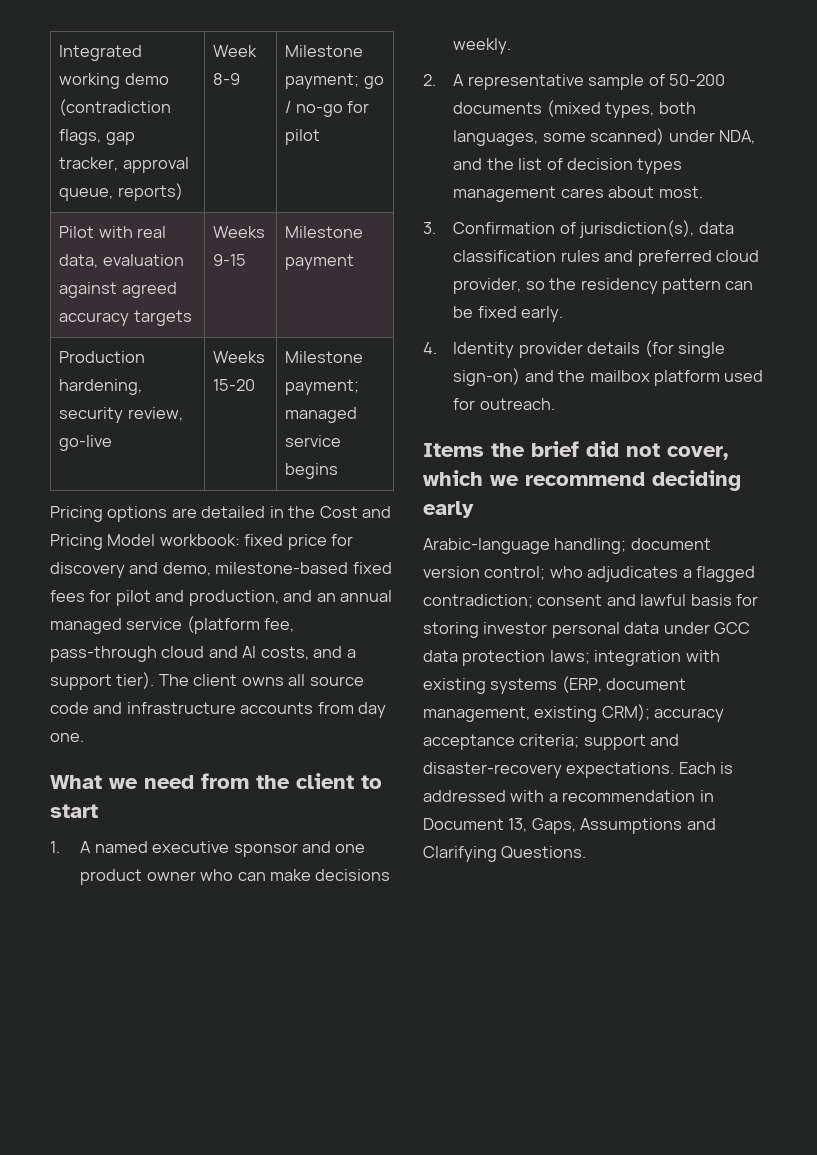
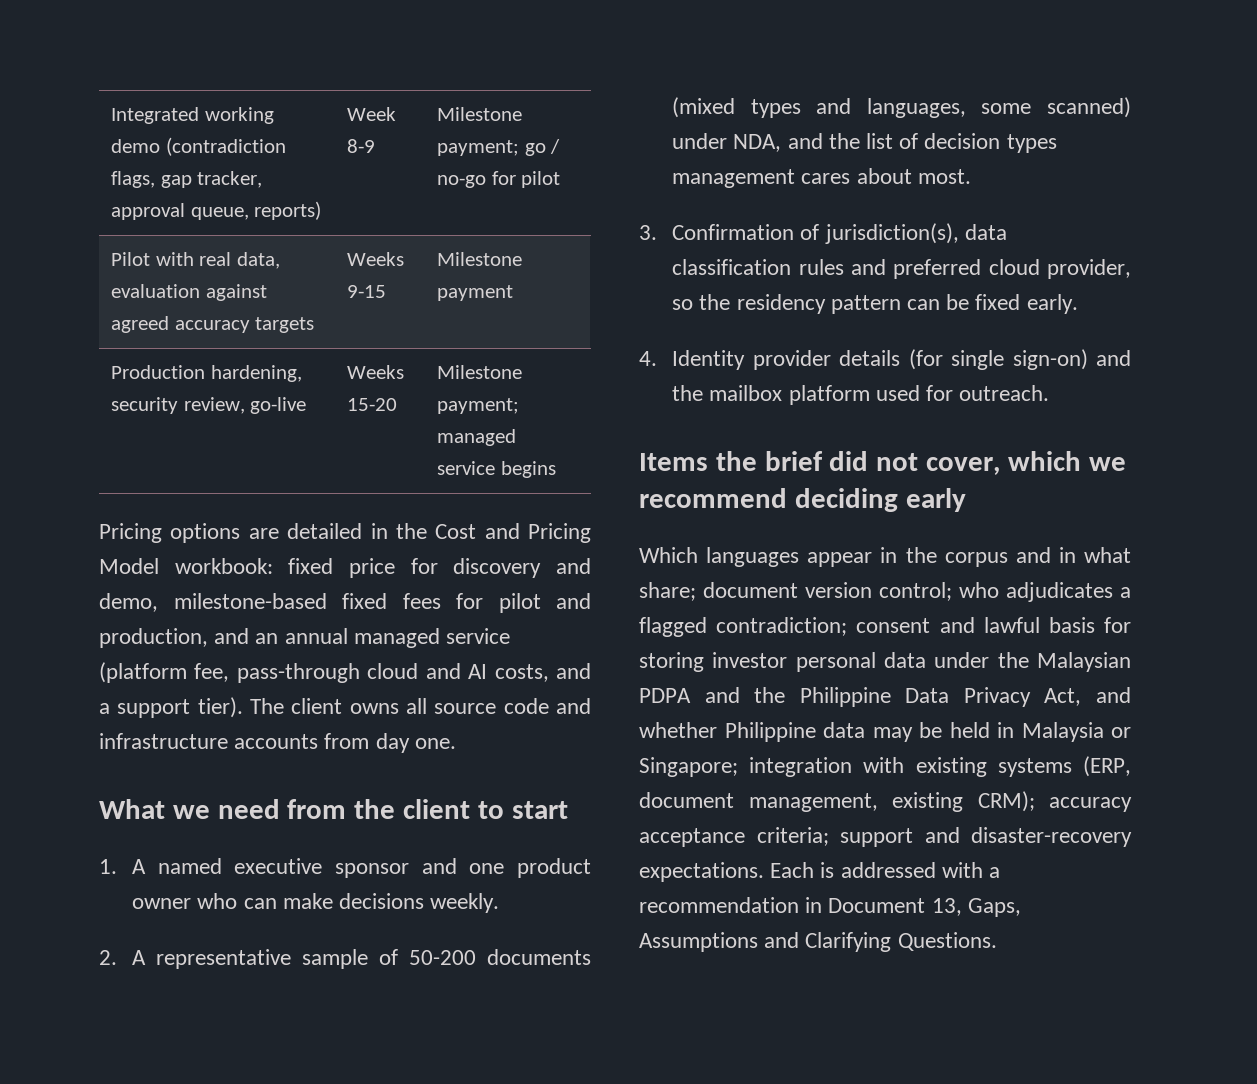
- 2. A representative sample of 50-200 documents (mixed types, both languages, some scanned) under NDA, and the list of decision types management cares about most.
+ 2. A representative sample of 50-200 documents (mixed types and languages, some scanned) under NDA, and the list of decision types management cares about most.
- Arabic-language handling; document version control; who adjudicates a flagged contradiction; consent and lawful basis for storing investor personal data under GCC data protection laws; integration with existing systems (ERP, document management, existing CRM); accuracy acceptance criteria; support and disaster-recovery expectations.
+ Which languages appear in the corpus and in what share; document version control; who adjudicates a flagged contradiction; consent and lawful basis for storing investor personal data under the Malaysian PDPA and the Philippine Data Privacy Act, and whether Philippine data may be held in Malaysia or Singapore; integration with existing systems (ERP, document management, existing CRM); accuracy acceptance criteria; support and disaster-recovery expectations.

